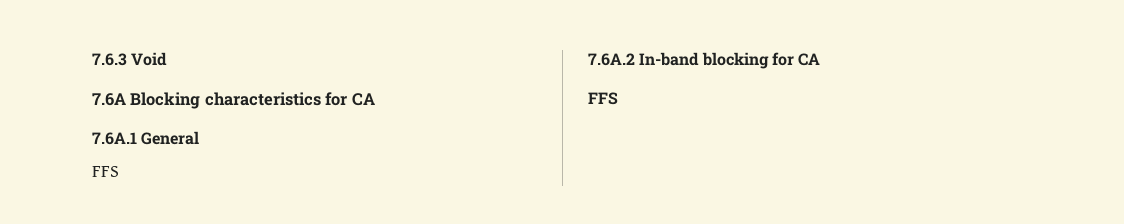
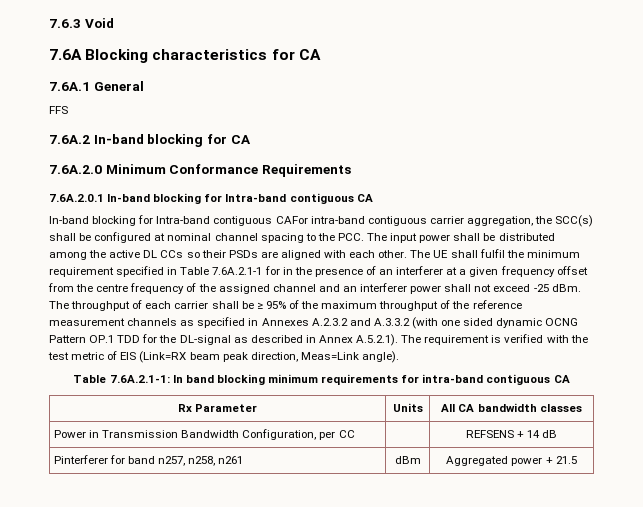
  7.6A.2 In-band blocking for CA
- FFS
+ 7.6A.2.0 Minimum Conformance Requirements
+ 7.6A.2.0.1 In-band blocking for Intra-band contiguous CA
+ In-band blocking for Intra-band contiguous CAFor intra-band contiguous carrier aggregation, the SCC(s) shall be configured at nominal channel spacing to the PCC. The input power shall be distributed among the active DL CCs so their PSDs are aligned with each other. The UE shall fulfil the minimum requirement specified in Table 7.6A.2.1-1 for in the presence of an interferer at a given frequency offset from the centre frequency of the assigned channel and an interferer power shall not exceed -25 dBm. The throughput of each carrier shall be ≥ 95% of the maximum throughput of the reference measurement channels as specified in Annexes A.2.3.2 and A.3.3.2 (with one sided dynamic OCNG Pattern OP.1 TDD for the DL-signal as described in Annex A.5.2.1). The requirement is verified with the test metric of EIS (Link=RX beam peak direction, Meas=Link angle).
+ Table 7.6A.2.1-1: In band blocking minimum requirements for intra-band contiguous CA
+ Rx Parameter | Units | All CA bandwidth classes
+ Power in Transmission Bandwidth Configuration, per CC | | REFSENS + 14 dB
+ Pinterferer for band n257, n258, n261 | dBm | Aggregated power + 21.5

